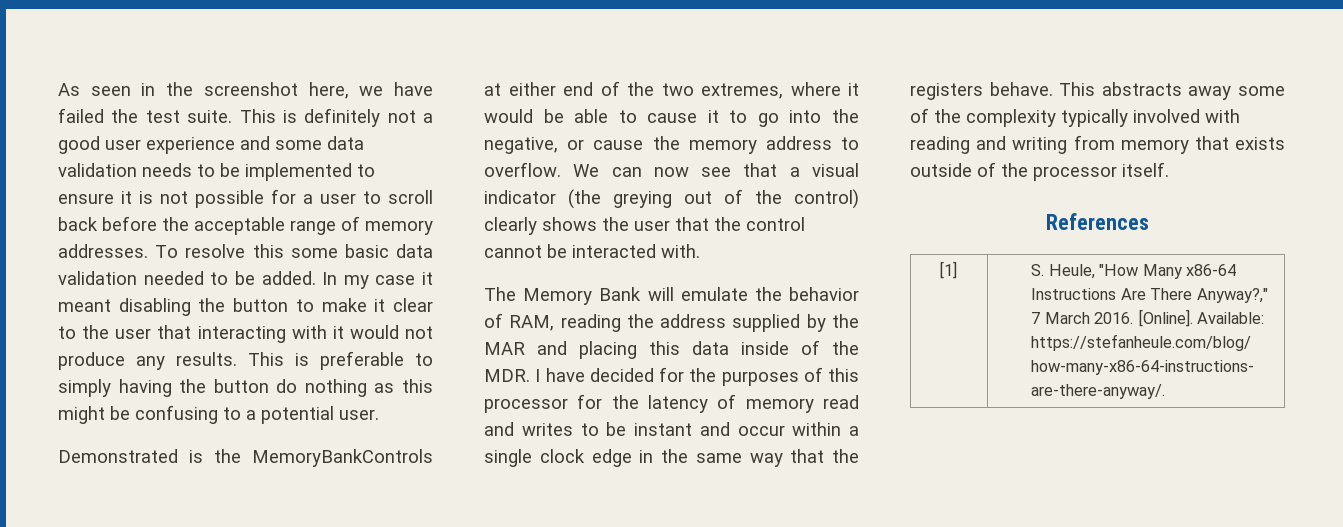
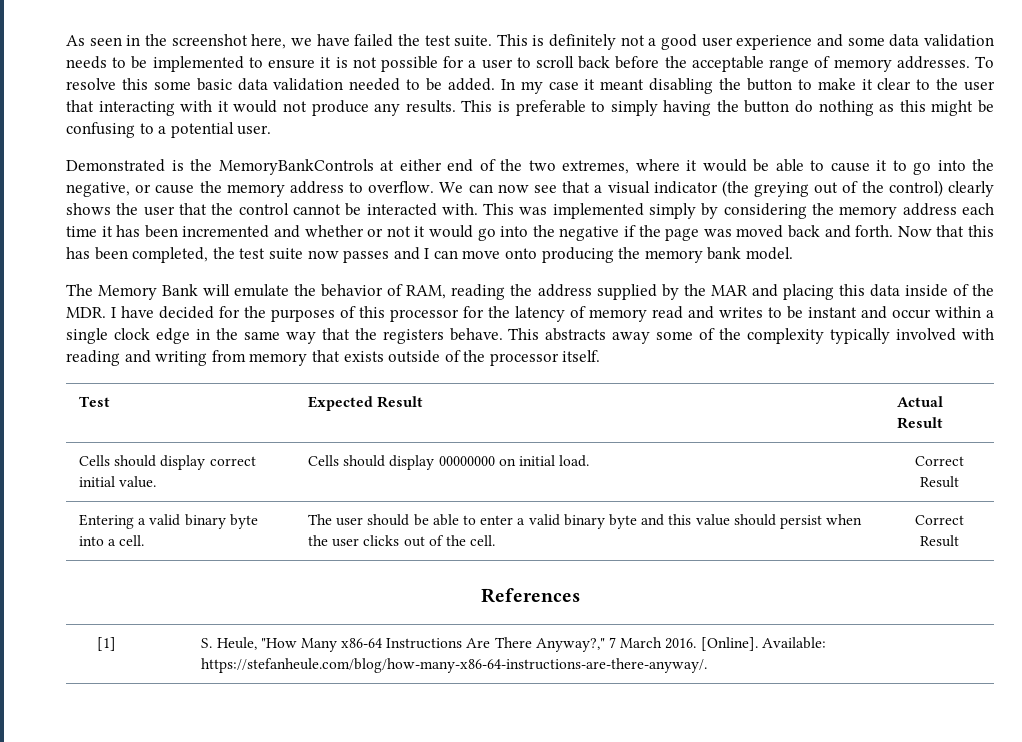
+ This was implemented simply by considering the memory address each time it has been incremented and whether or not it would go into the negative if the page was moved back and forth. Now that this has been completed, the test suite now passes and I can move onto producing the memory bank model.
+ Test | Expected Result | Actual Result
+ Cells should display correct initial value. | Cells should display 00000000 on initial load. | Correct Result
+ Entering a valid binary byte into a cell. | The user should be able to enter a valid binary byte and this value should persist when the user clicks out of the cell. | Correct Result

